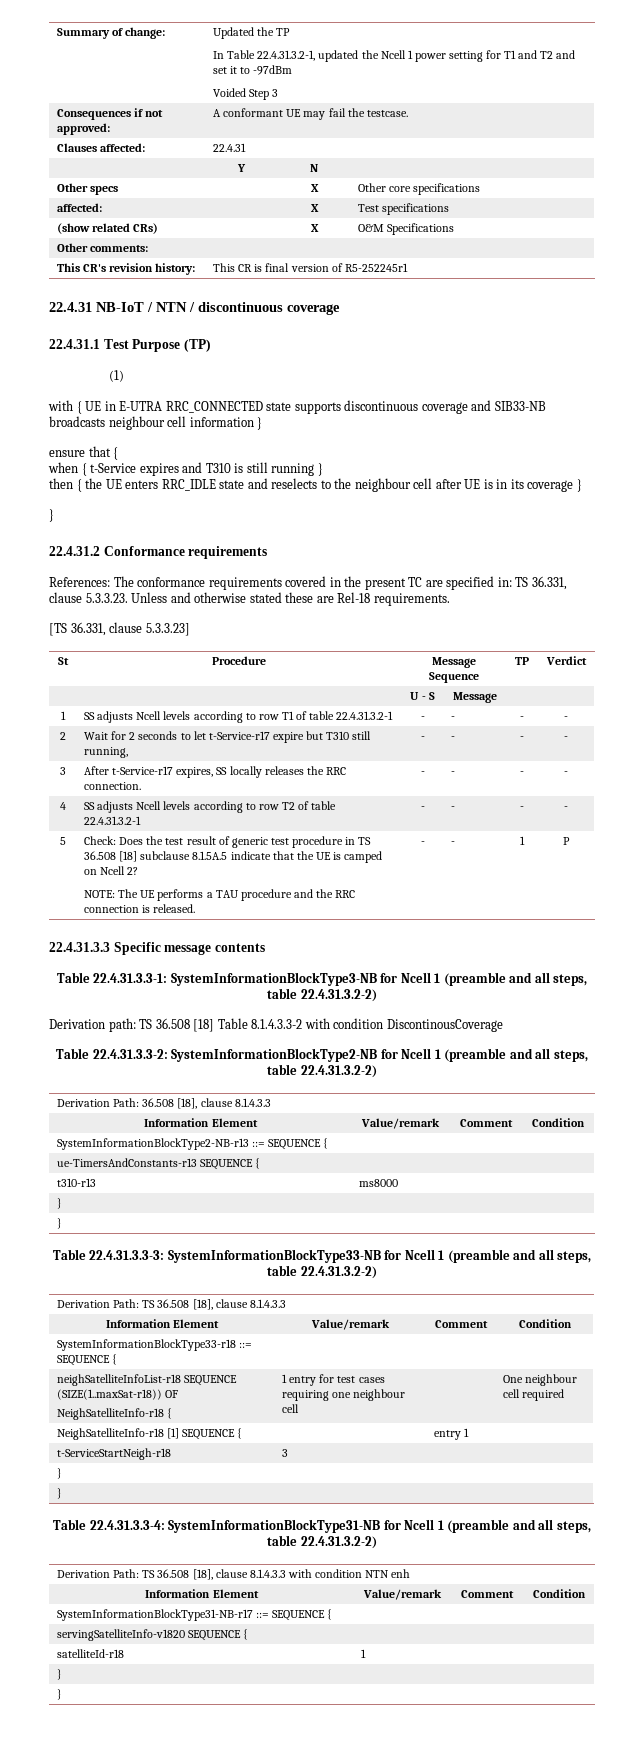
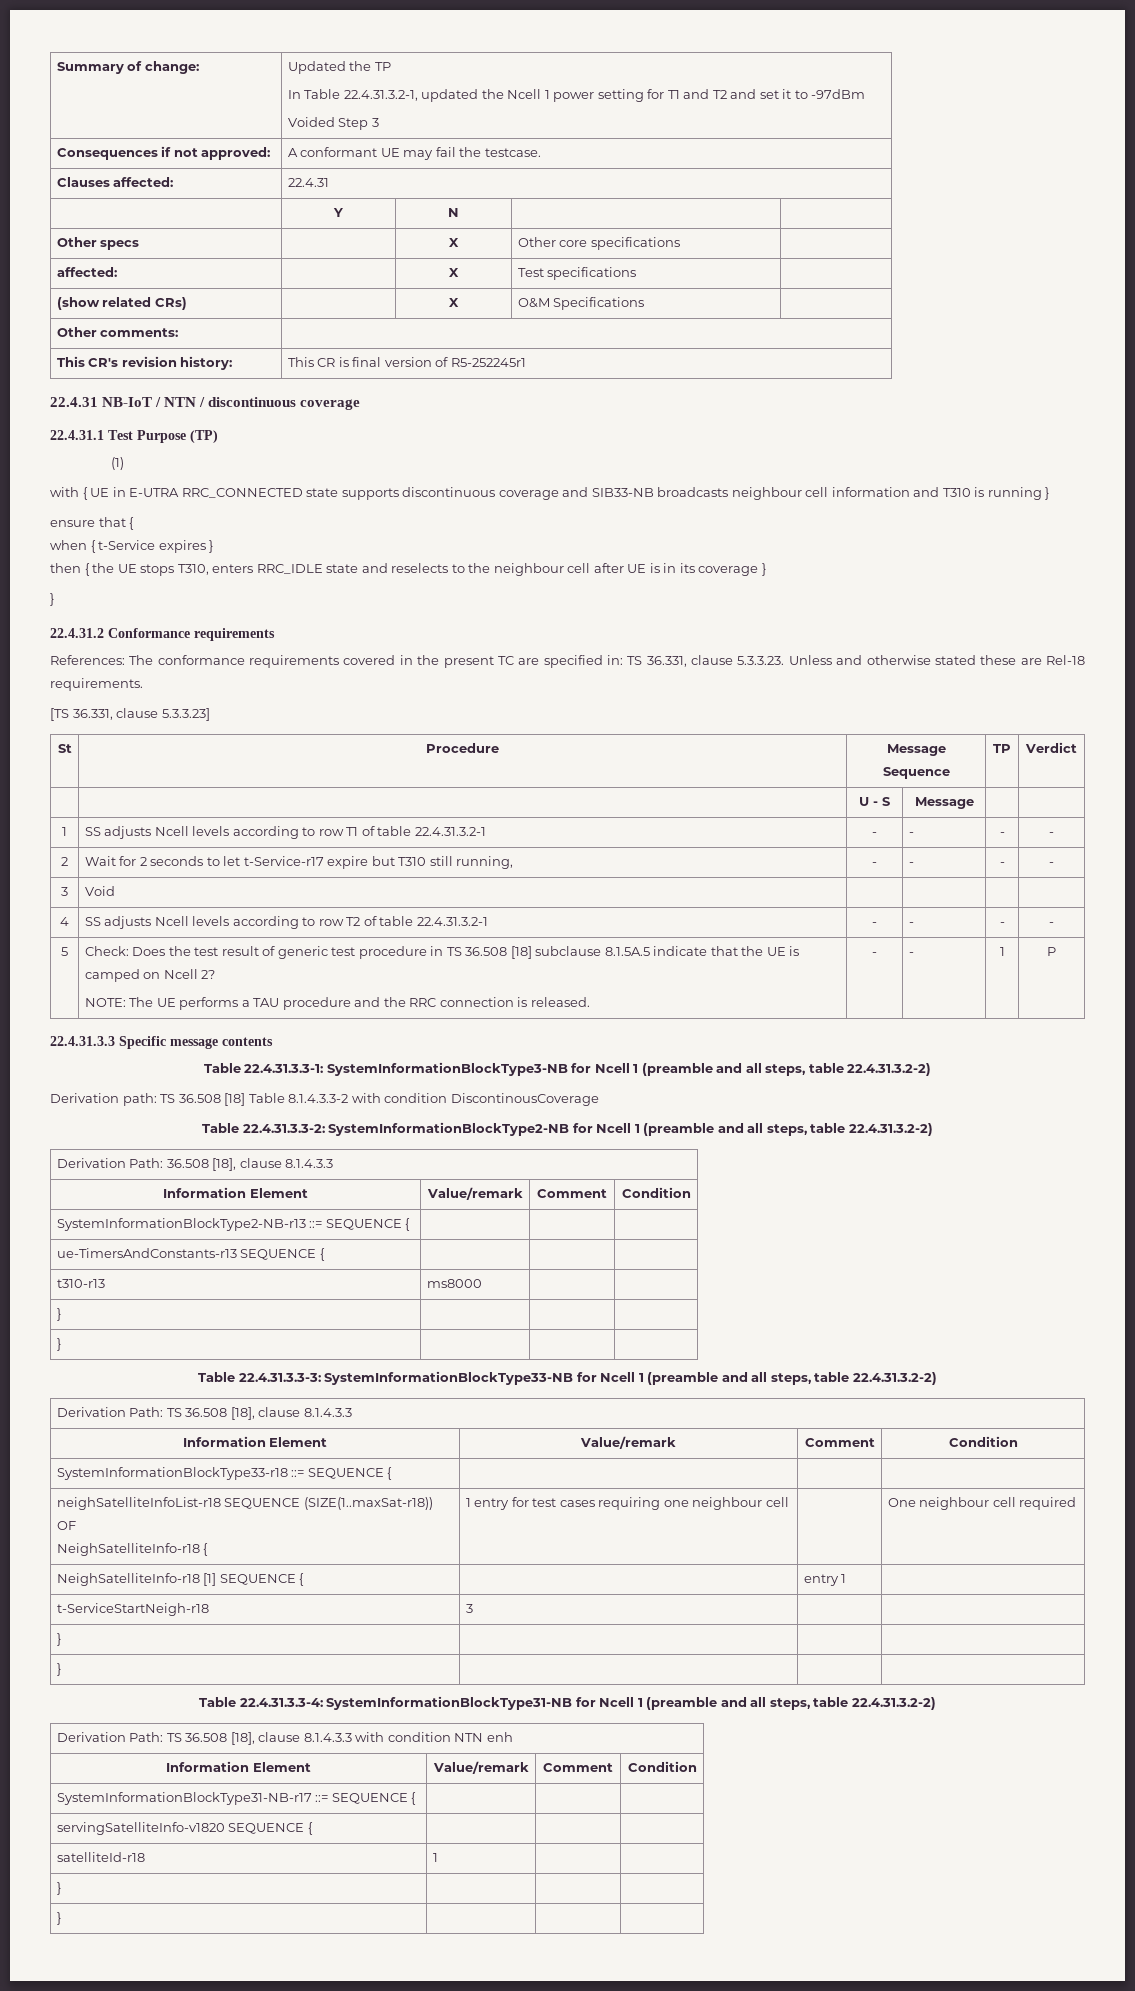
- with { UE in E-UTRA RRC_CONNECTED state supports discontinuous coverage and SIB33-NB broadcasts neighbour cell information }
+ with { UE in E-UTRA RRC_CONNECTED state supports discontinuous coverage and SIB33-NB broadcasts neighbour cell information and T310 is running }
- when { t-Service expires and T310 is still running }
+ when { t-Service expires }
- then { the UE enters RRC_IDLE state and reselects to the neighbour cell after UE is in its coverage }
+ then { the UE stops T310, enters RRC_IDLE state and reselects to the neighbour cell after UE is in its coverage }
- 3 | After t-Service-r17 expires, SS locally releases the RRC connection. | - | - | - | -
+ 3 | Void | | | |

